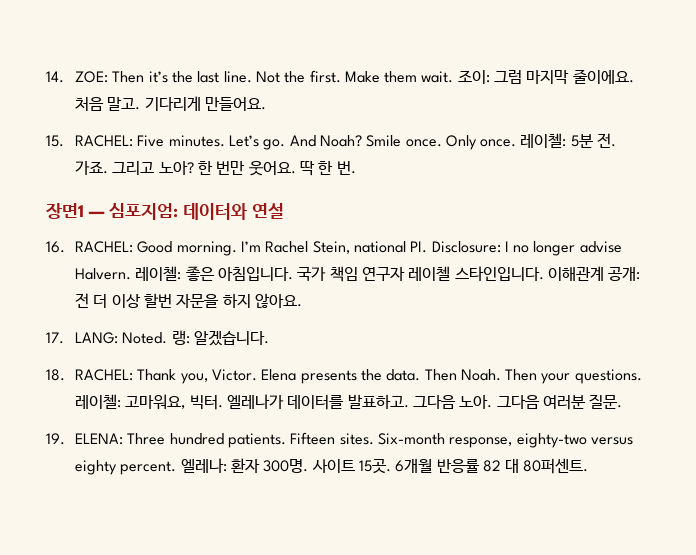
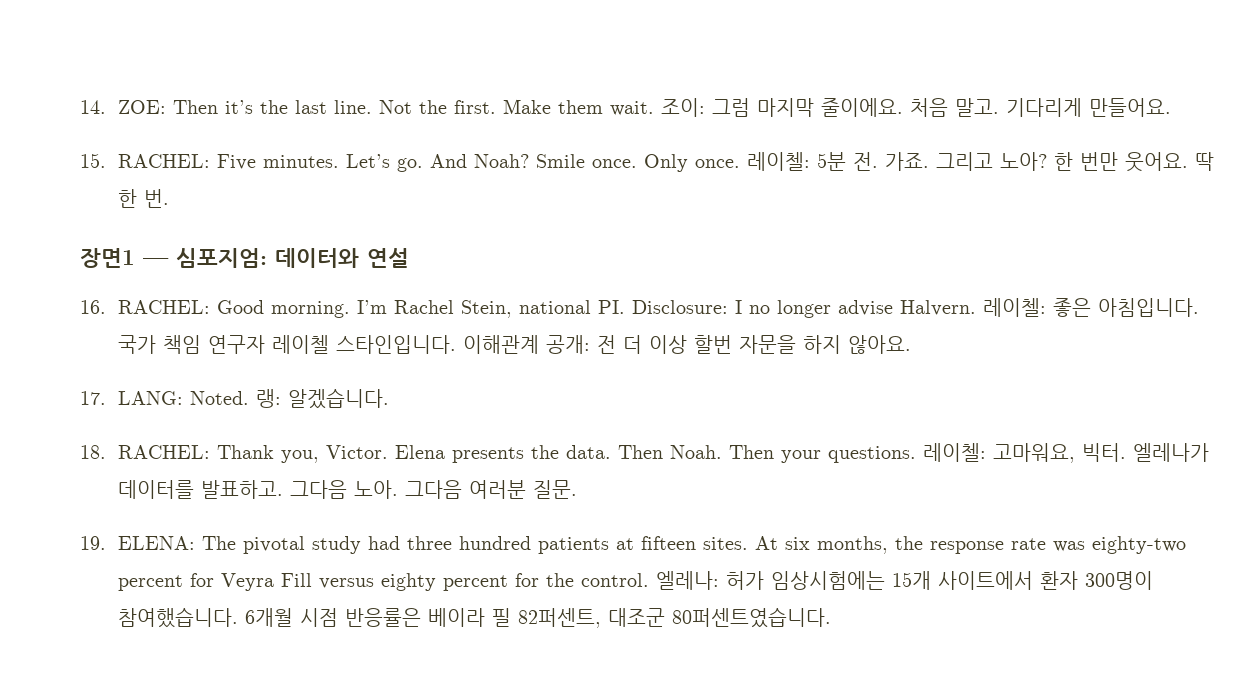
- 19. ELENA: Three hundred patients. Fifteen sites. Six-month response, eighty-two versus eighty percent. 엘레나: 환자 300명. 사이트 15곳. 6개월 반응률 82 대 80퍼센트.
+ 19. ELENA: The pivotal study had three hundred patients at fifteen sites. At six months, the response rate was eighty-two percent for Veyra Fill versus eighty percent for the control. 엘레나: 허가 임상시험에는 15개 사이트에서 환자 300명이 참여했습니다. 6개월 시점 반응률은 베이라 필 82퍼센트, 대조군 80퍼센트였습니다.

